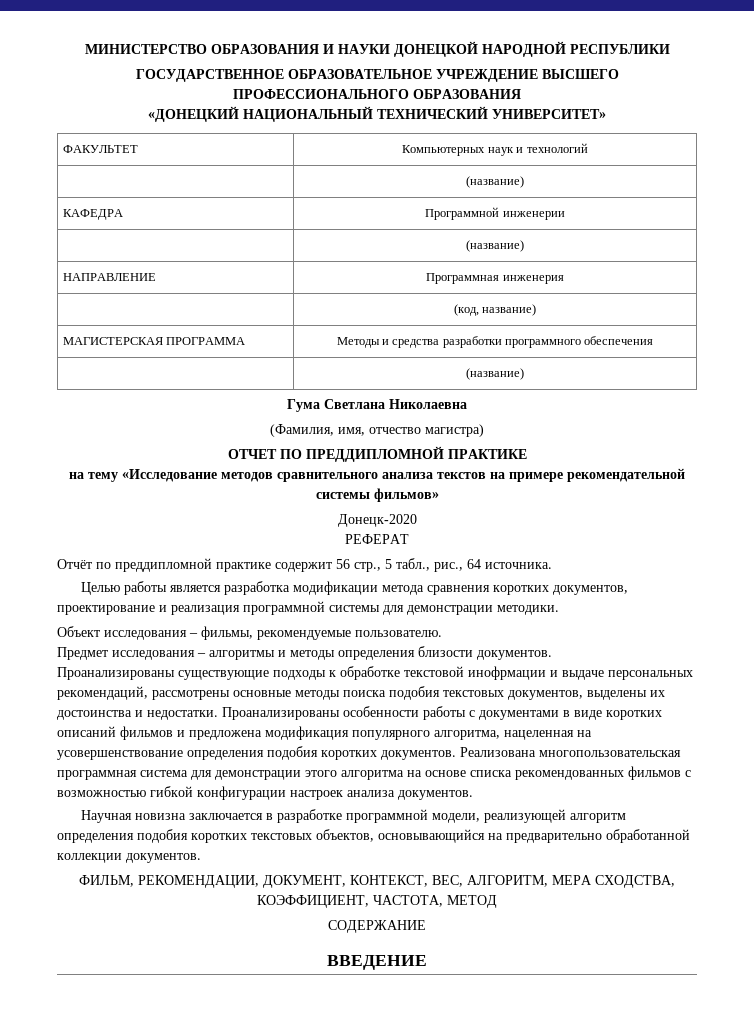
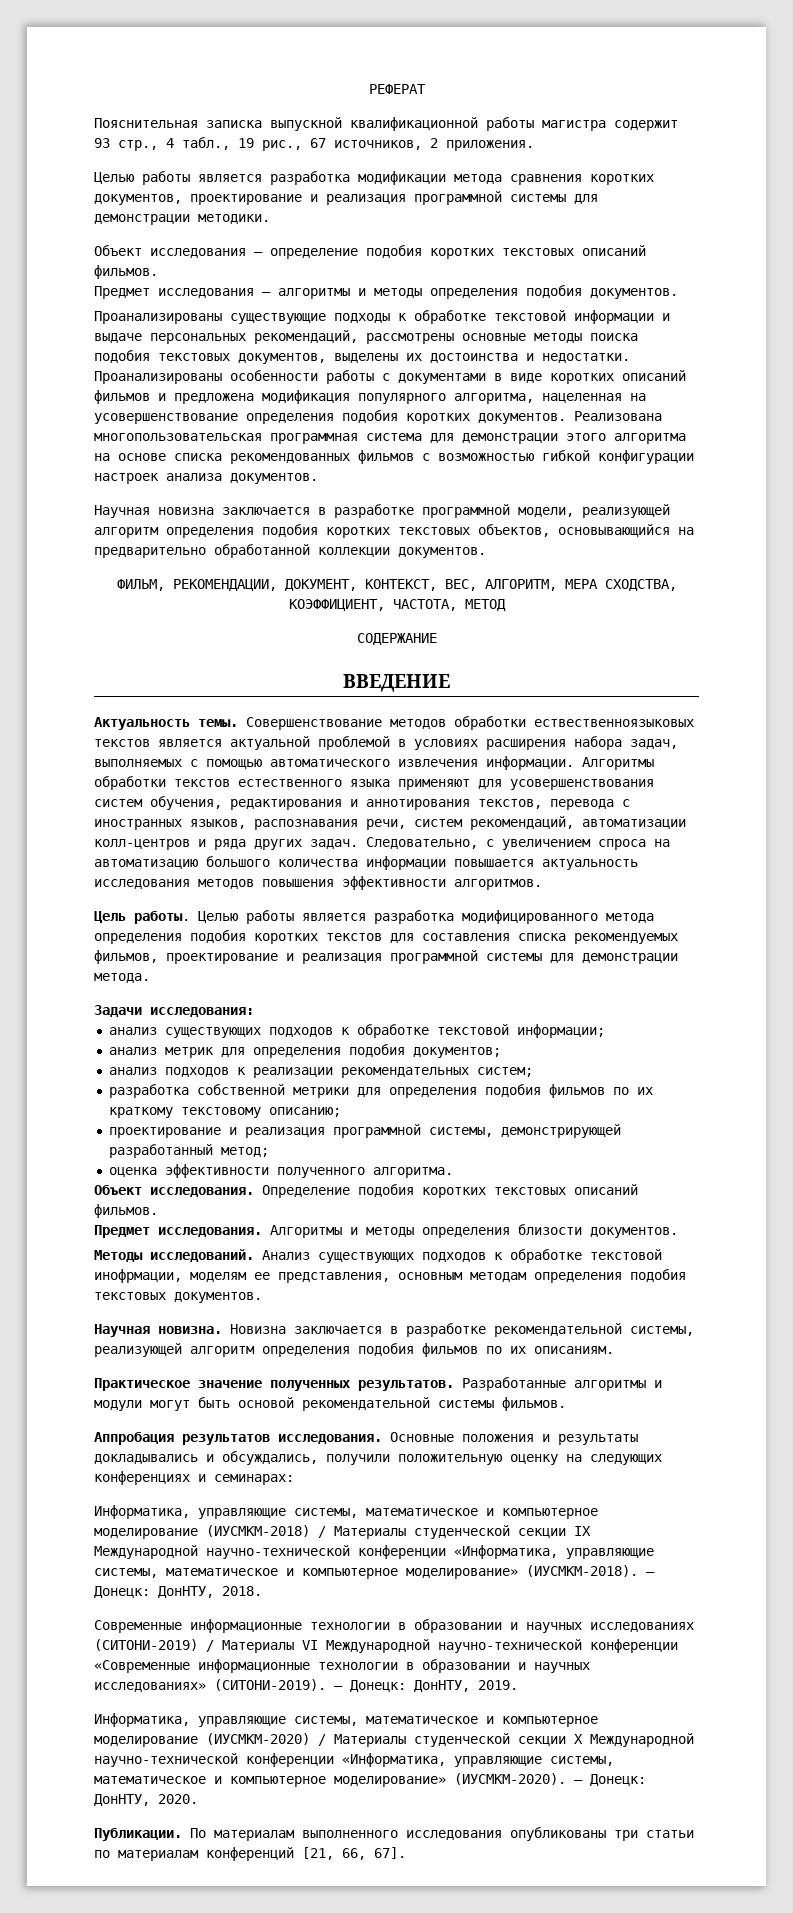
- МИНИСТЕРСТВО ОБРАЗОВАНИЯ И НАУКИ ДОНЕЦКОЙ НАРОДНОЙ РЕСПУБЛИКИ
- ГОСУДАРСТВЕННОЕ ОБРАЗОВАТЕЛЬНОЕ УЧРЕЖДЕНИЕ ВЫСШЕГО ПРОФЕССИОНАЛЬНОГО ОБРАЗОВАНИЯ
- «ДОНЕЦКИЙ НАЦИОНАЛЬНЫЙ ТЕХНИЧЕСКИЙ УНИВЕРСИТЕТ»
- ФАКУЛЬТЕТ | Компьютерных наук и технологий
- | (название)
- КАФЕДРА | Программной инженерии
- | (название)
- НАПРАВЛЕНИЕ | Программная инженерия
- | (код, название)
- МАГИСТЕРСКАЯ ПРОГРАММА | Методы и средства разработки программного обеспечения
- | (название)
- Гума Светлана Николаевна
- (Фамилия, имя, отчество магистра)
- ОТЧЕТ ПО ПРЕДДИПЛОМНОЙ ПРАКТИКЕ
- на тему «Исследование методов сравнительного анализа текстов на примере рекомендательной системы фильмов»
- Донецк-2020
  РЕФЕРАТ
- Отчёт по преддипломной практике содержит 56 стр., 5 табл., рис., 64 источника.
+ Пояснительная записка выпускной квалификационной работы магистра содержит 93 стр., 4 табл., 19 рис., 67 источников, 2 приложения.
- Объект исследования – фильмы, рекомендуемые пользователю.
+ Объект исследования – определение подобия коротких текстовых описаний фильмов.
- Предмет исследования – алгоритмы и методы определения близости документов.
+ Предмет исследования – алгоритмы и методы определения подобия документов.
- Проанализированы существующие подходы к обработке текстовой инофрмации и выдаче персональных рекомендаций, рассмотрены основные методы поиска подобия текстовых документов, выделены их достоинства и недостатки.
+ Проанализированы существующие подходы к обработке текстовой информации и выдаче персональных рекомендаций, рассмотрены основные методы поиска подобия текстовых документов, выделены их достоинства и недостатки.
+ Актуальность темы. Совершенствование методов обработки ествественноязыковых текстов является актуальной проблемой в условиях расширения набора задач, выполняемых с помощью автоматического извлечения информации. Алгоритмы обработки текстов естественного языка применяют для усовершенствования систем обучения, редактирования и аннотирования текстов, перевода с иностранных языков, распознавания речи, систем рекомендаций, автоматизации колл-центров и ряда других задач. Следовательно, с увеличением спроса на автоматизацию большого количества информации повышается актуальность исследования методов повышения эффективности алгоритмов.
+ Цель работы. Целью работы является разработка модифицированного метода определения подобия коротких текстов для составления списка рекомендуемых фильмов, проектирование и реализация программной системы для демонстрации метода.
+ Задачи исследования:
+ анализ существующих подходов к обработке текстовой информации;
+ анализ метрик для определения подобия документов;
+ анализ подходов к реализации рекомендательных систем;
+ разработка собственной метрики для определения подобия фильмов по их краткому текстовому описанию;
+ проектирование и реализация программной системы, демонстрирующей разработанный метод;
+ оценка эффективности полученного алгоритма.
+ Объект исследования. Определение подобия коротких текстовых описаний фильмов.
+ Предмет исследования. Алгоритмы и методы определения близости документов.
+ Методы исследований. Анализ существующих подходов к обработке текстовой инофрмации, моделям ее представления, основным методам определения подобия текстовых документов.
+ Научная новизна. Новизна заключается в разработке рекомендательной системы, реализующей алгоритм определения подобия фильмов по их описаниям.
+ Практическое значение полученных результатов. Разработанные алгоритмы и модули могут быть основой рекомендательной системы фильмов.
+ Аппробация результатов исследования. Основные положения и результаты докладывались и обсуждались, получили положительную оценку на следующих конференциях и семинарах:
+ Информатика, управляющие системы, математическое и компьютерное моделирование (ИУСМКМ-2018) / Материалы студенческой секции IX Международной научно-технической конференции «Информатика, управляющие системы, математическое и компьютерное моделирование» (ИУСМКМ-2018). – Донецк: ДонНТУ, 2018.
+ Современные информационные технологии в образовании и научных исследованиях (СИТОНИ-2019) / Материалы VI Международной научно-технической конференции «Современные информационные технологии в образовании и научных исследованиях» (СИТОНИ-2019). – Донецк: ДонНТУ, 2019.
+ Информатика, управляющие системы, математическое и компьютерное моделирование (ИУСМКМ-2020) / Материалы студенческой секции X Международной научно-технической конференции «Информатика, управляющие системы, математическое и компьютерное моделирование» (ИУСМКМ-2020). – Донецк: ДонНТУ, 2020.
+ Публикации. По материалам выполненного исследования опубликованы три статьи по материалам конференций [21, 66, 67].

